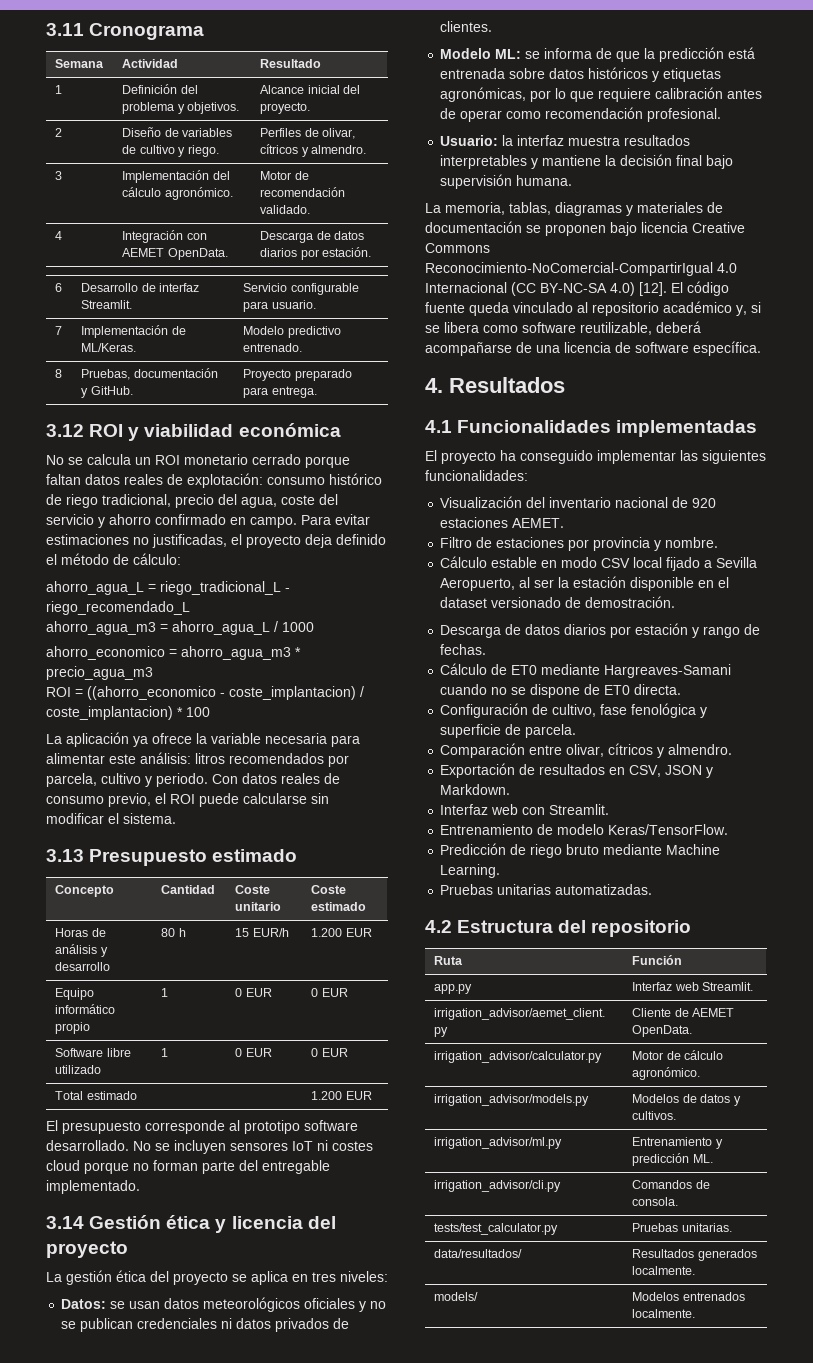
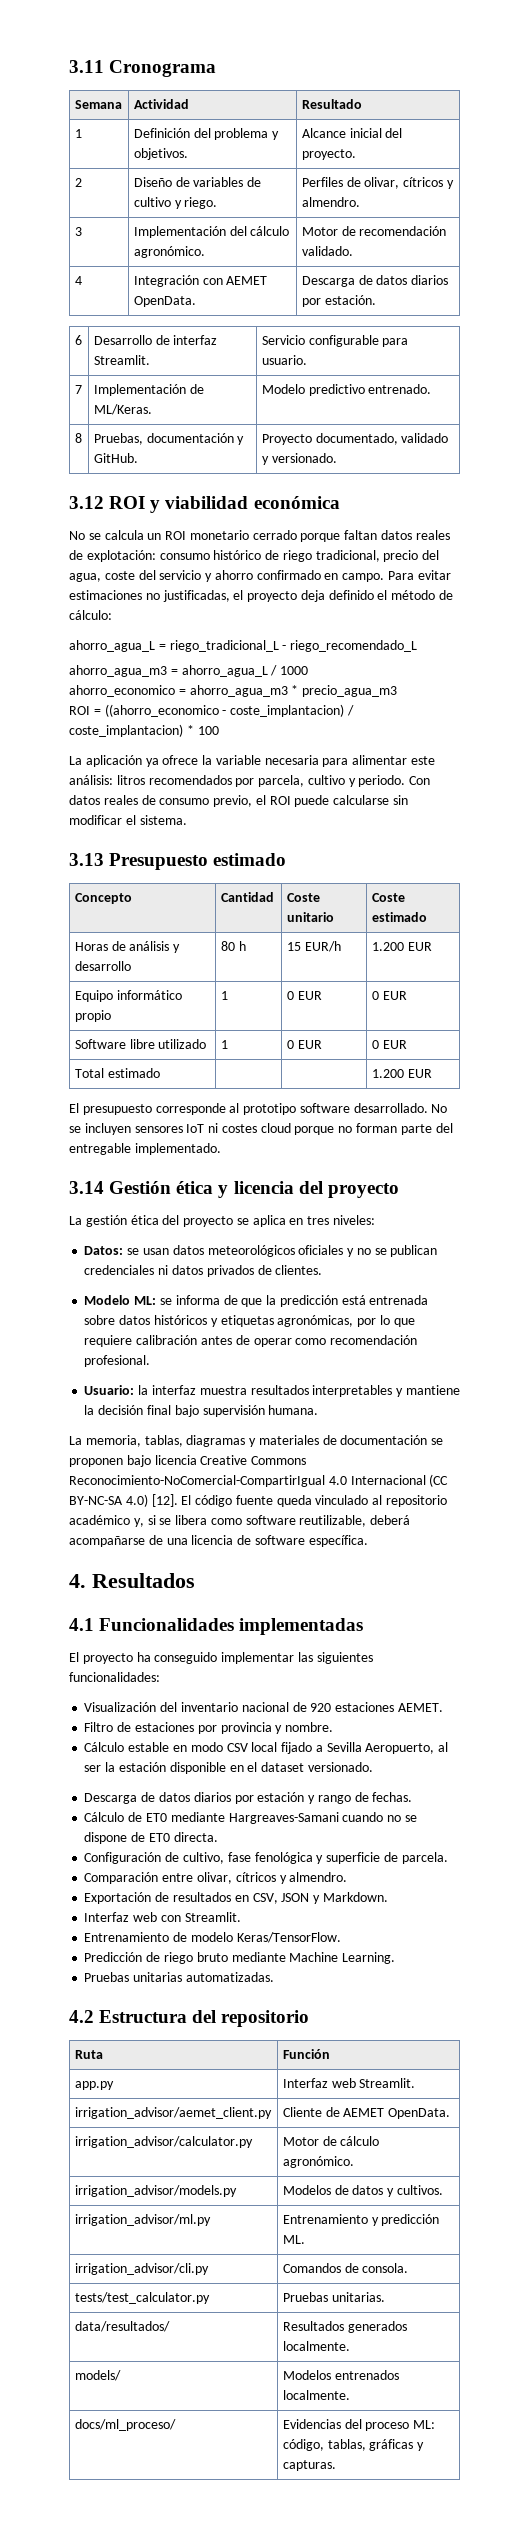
- 8 | Pruebas, documentación y GitHub. | Proyecto preparado para entrega.
+ 8 | Pruebas, documentación y GitHub. | Proyecto documentado, validado y versionado.
- Cálculo estable en modo CSV local fijado a Sevilla Aeropuerto, al ser la estación disponible en el dataset versionado de demostración.
+ Cálculo estable en modo CSV local fijado a Sevilla Aeropuerto, al ser la estación disponible en el dataset versionado.
+ docs/ml_proceso/ | Evidencias del proceso ML: código, tablas, gráficas y capturas.

